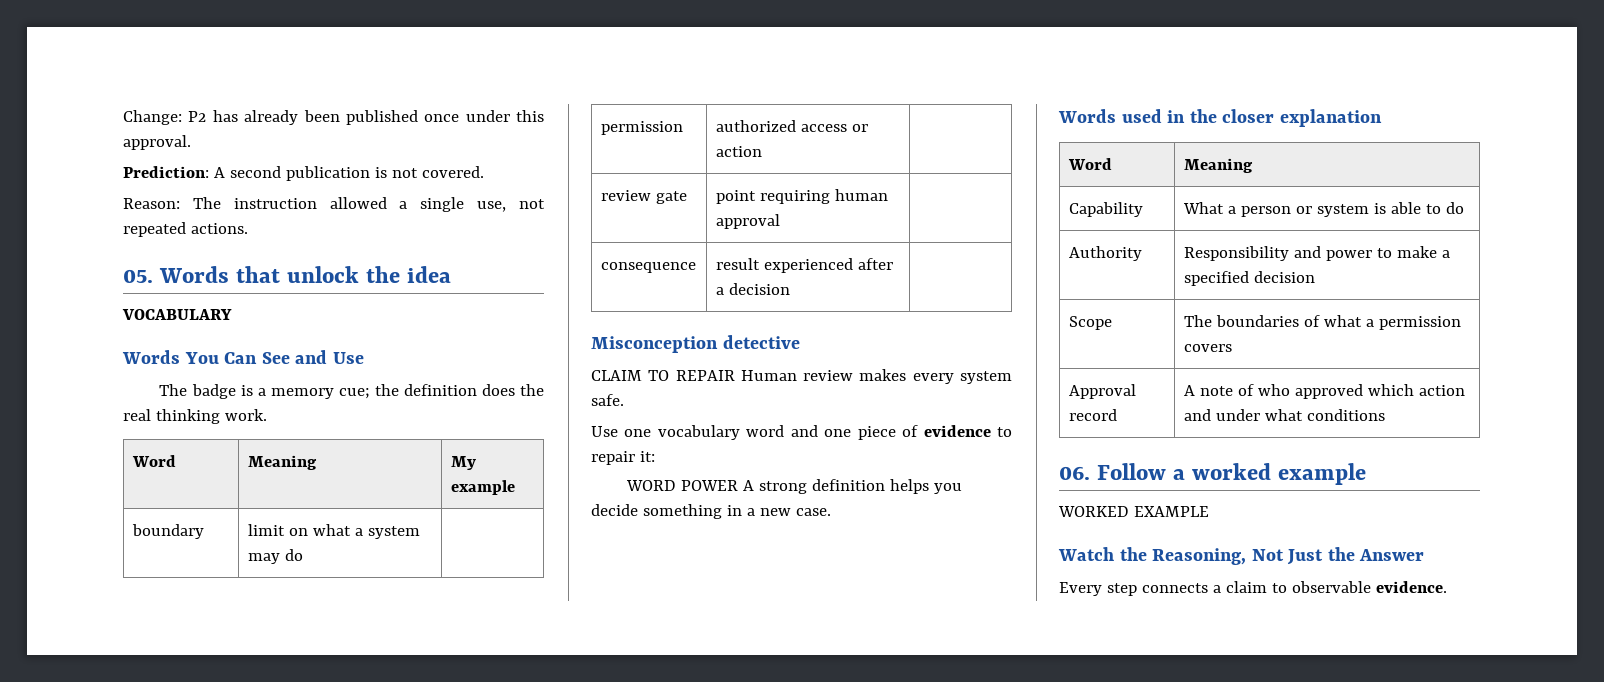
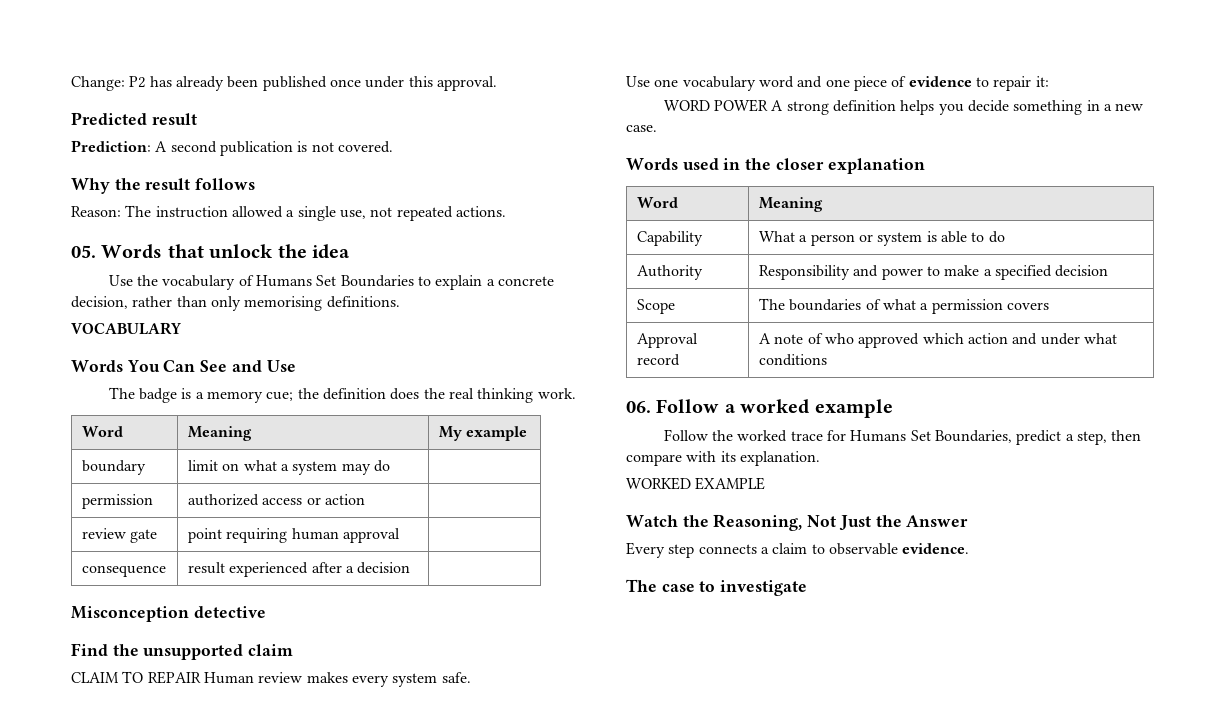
+ Predicted result
+ Why the result follows
+ Use the vocabulary of Humans Set Boundaries to explain a concrete decision, rather than only memorising definitions.
+ Find the unsupported claim
+ Follow the worked trace for Humans Set Boundaries, predict a step, then compare with its explanation.
+ The case to investigate

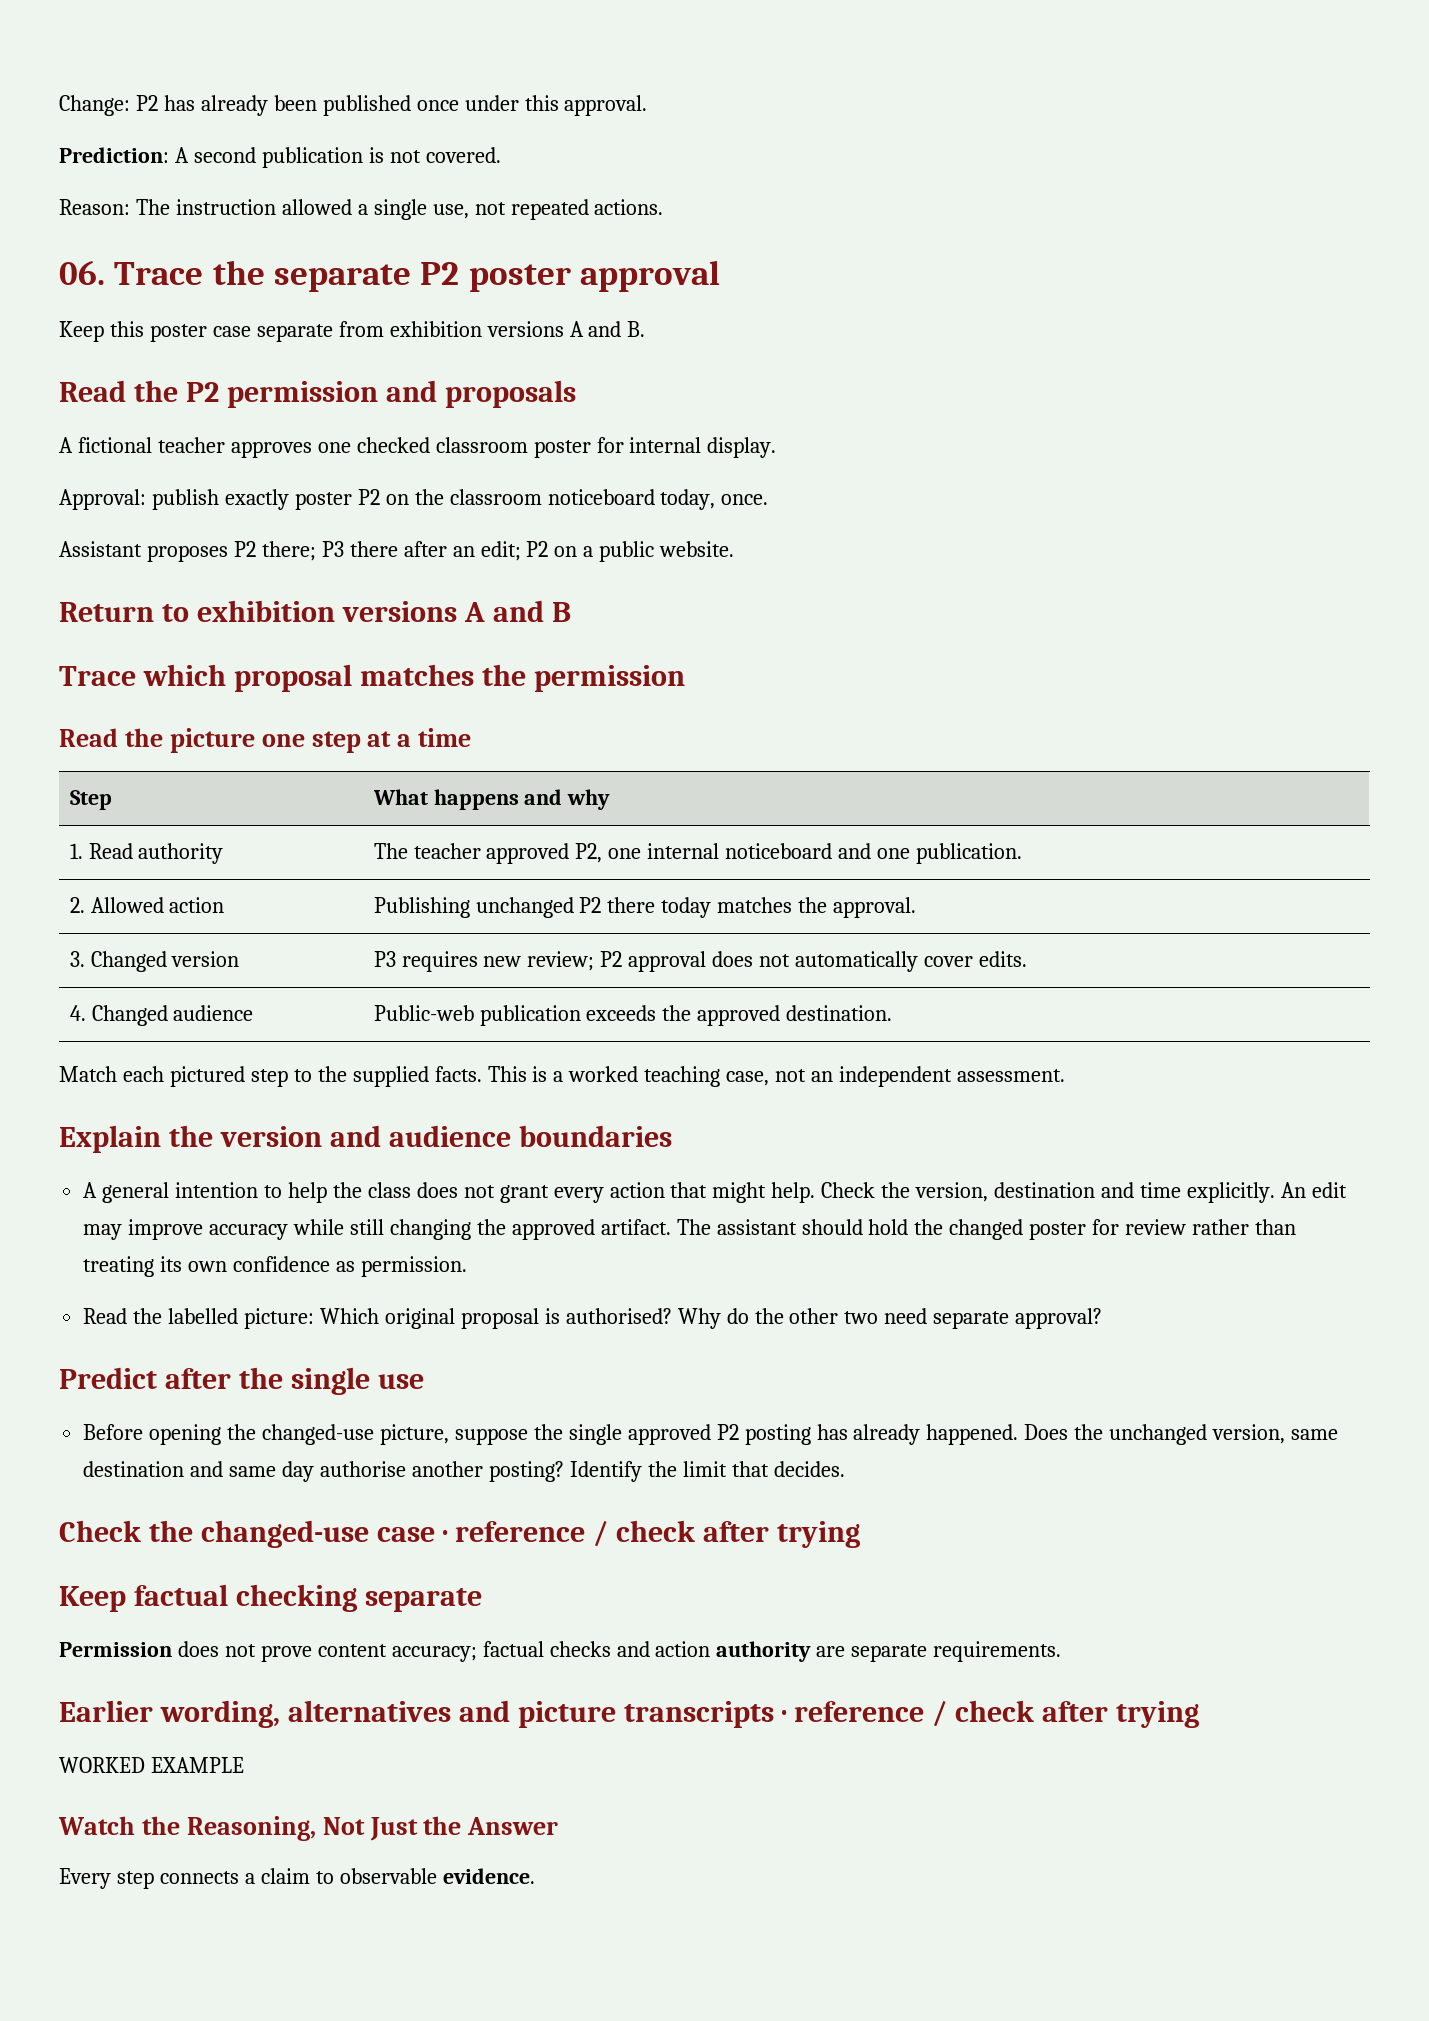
- Predicted result
- Why the result follows
- 05. Words that unlock the idea
- Use the vocabulary of Humans Set Boundaries to explain a concrete decision, rather than only memorising definitions.
- VOCABULARY
- Words You Can See and Use
- The badge is a memory cue; the definition does the real thinking work.
- Word | Meaning | My example
- boundary | limit on what a system may do |
- permission | authorized access or action |
- review gate | point requiring human approval |
- consequence | result experienced after a decision |
- Misconception detective
- Find the unsupported claim
- CLAIM TO REPAIR Human review makes every system safe.
- Use one vocabulary word and one piece of evidence to repair it:
- WORD POWER A strong definition helps you decide something in a new case.
- Words used in the closer explanation
- Word | Meaning
- Capability | What a person or system is able to do
- Authority | Responsibility and power to make a specified decision
- Scope | The boundaries of what a permission covers
- Approval record | A note of who approved which action and under what conditions
- 06. Follow a worked example
- Follow the worked trace for Humans Set Boundaries, predict a step, then compare with its explanation.
+ 06. Trace the separate P2 poster approval
+ Keep this poster case separate from exhibition versions A and B.
+ Read the P2 permission and proposals
+ A fictional teacher approves one checked classroom poster for internal display.
+ Approval: publish exactly poster P2 on the classroom noticeboard today, once.
+ Assistant proposes P2 there; P3 there after an edit; P2 on a public website.
+ Return to exhibition versions A and B
+ Trace which proposal matches the permission
+ Read the picture one step at a time
+ Step | What happens and why
+ 1. Read authority | The teacher approved P2, one internal noticeboard and one publication.
+ 2. Allowed action | Publishing unchanged P2 there today matches the approval.
+ 3. Changed version | P3 requires new review; P2 approval does not automatically cover edits.
+ 4. Changed audience | Public-web publication exceeds the approved destination.
+ Match each pictured step to the supplied facts. This is a worked teaching case, not an independent assessment.
+ Explain the version and audience boundaries
+ A general intention to help the class does not grant every action that might help. Check the version, destination and time explicitly. An edit may improve accuracy while still changing the approved artifact. The assistant should hold the changed poster for review rather than treating its own confidence as permission.
+ Read the labelled picture: Which original proposal is authorised? Why do the other two need separate approval?
+ Predict after the single use
+ Before opening the changed-use picture, suppose the single approved P2 posting has already happened. Does the unchanged version, same destination and same day authorise another posting? Identify the limit that decides.
+ Check the changed-use case · reference / check after trying
+ Keep factual checking separate
+ Permission does not prove content accuracy; factual checks and action authority are separate requirements.
+ Earlier wording, alternatives and picture transcripts · reference / check after trying
- The case to investigate

